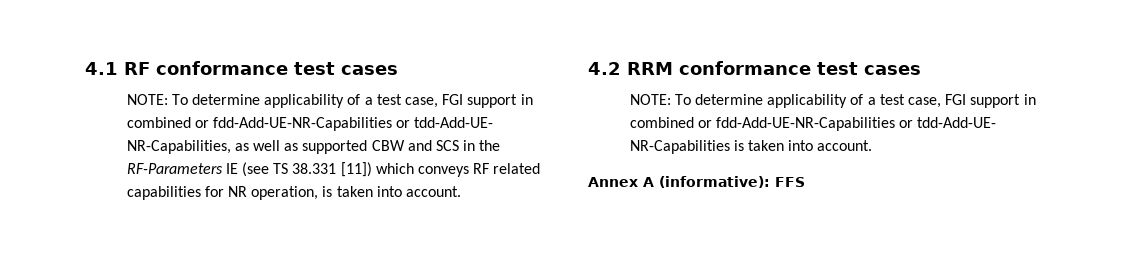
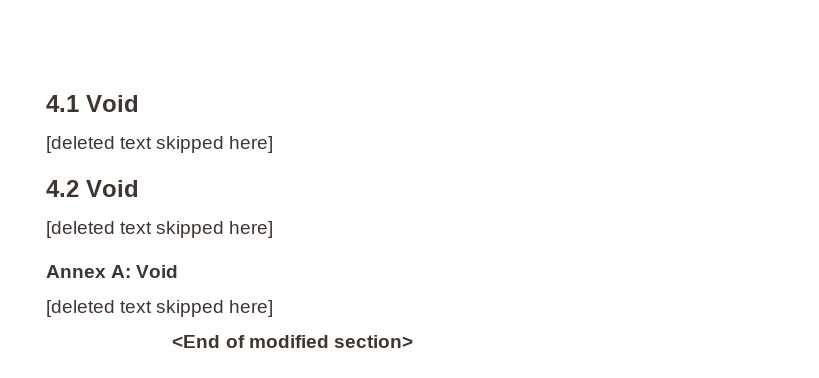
- 4.1 RF conformance test cases
- NOTE: To determine applicability of a test case, FGI support in combined or fdd-Add-UE-NR-Capabilities or tdd-Add-UE- NR-Capabilities, as well as supported CBW and SCS in the RF-Parameters IE (see TS 38.331 [11]) which conveys RF related capabilities for NR operation, is taken into account.
- 4.2 RRM conformance test cases
- NOTE: To determine applicability of a test case, FGI support in combined or fdd-Add-UE-NR-Capabilities or tdd-Add-UE- NR-Capabilities is taken into account.
- Annex A (informative): FFS
+ 4.1 Void
+ [deleted text skipped here]
+ 4.2 Void
+ [deleted text skipped here]
+ Annex A: Void
+ [deleted text skipped here]
+ <End of modified section>

